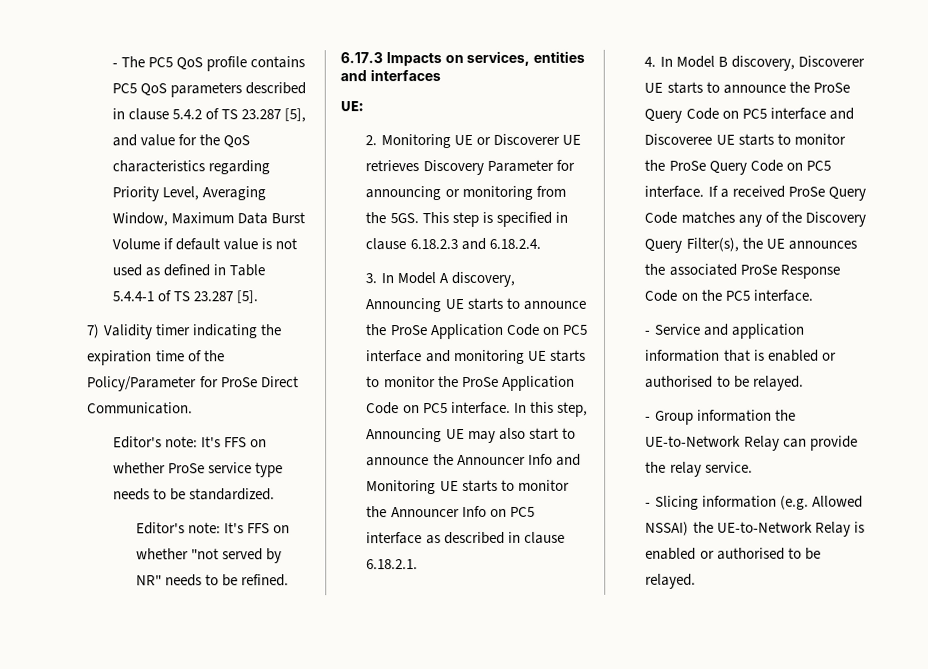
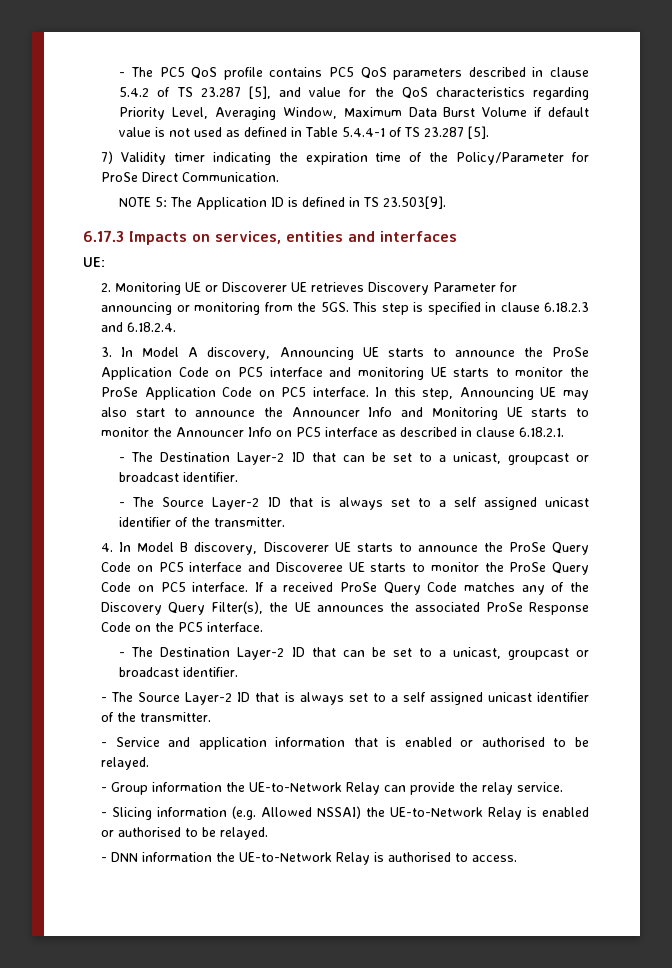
- Editor's note: It's FFS on whether ProSe service type needs to be standardized.
- Editor's note: It's FFS on whether "not served by NR" needs to be refined.
+ NOTE 5: The Application ID is defined in TS 23.503[9].
  In this step, Announcing UE may also start to announce the Announcer Info and Monitoring UE starts to monitor the Announcer Info on PC5 interface as described in clause 6.18.2.1.
+ - The Destination Layer-2 ID that can be set to a unicast, groupcast or broadcast identifier.
+ - The Source Layer-2 ID that is always set to a self assigned unicast identifier of the transmitter.
  If a received ProSe Query Code matches any of the Discovery Query Filter(s), the UE announces the associated ProSe Response Code on the PC5 interface.
+ - The Destination Layer-2 ID that can be set to a unicast, groupcast or broadcast identifier.
+ - The Source Layer-2 ID that is always set to a self assigned unicast identifier of the transmitter.
+ - DNN information the UE-to-Network Relay is authorised to access.

